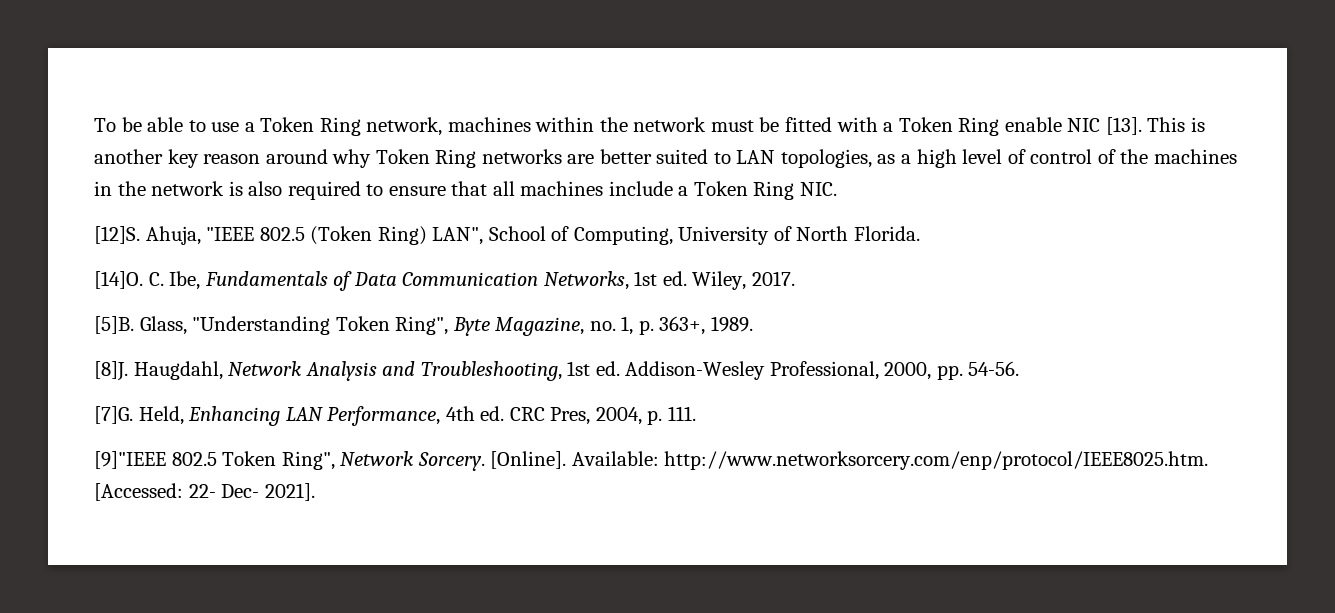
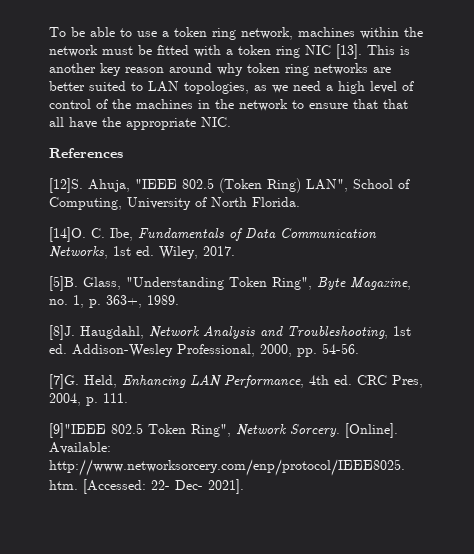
- To be able to use a Token Ring network, machines within the network must be fitted with a Token Ring enable NIC [13].
+ To be able to use a token ring network, machines within the network must be fitted with a token ring NIC [13].
- This is another key reason around why Token Ring networks are better suited to LAN topologies, as a high level of control of the machines in the network is also required to ensure that all machines include a Token Ring NIC.
+ This is another key reason around why token ring networks are better suited to LAN topologies, as we need a high level of control of the machines in the network to ensure that that all have the appropriate NIC.
+ References

